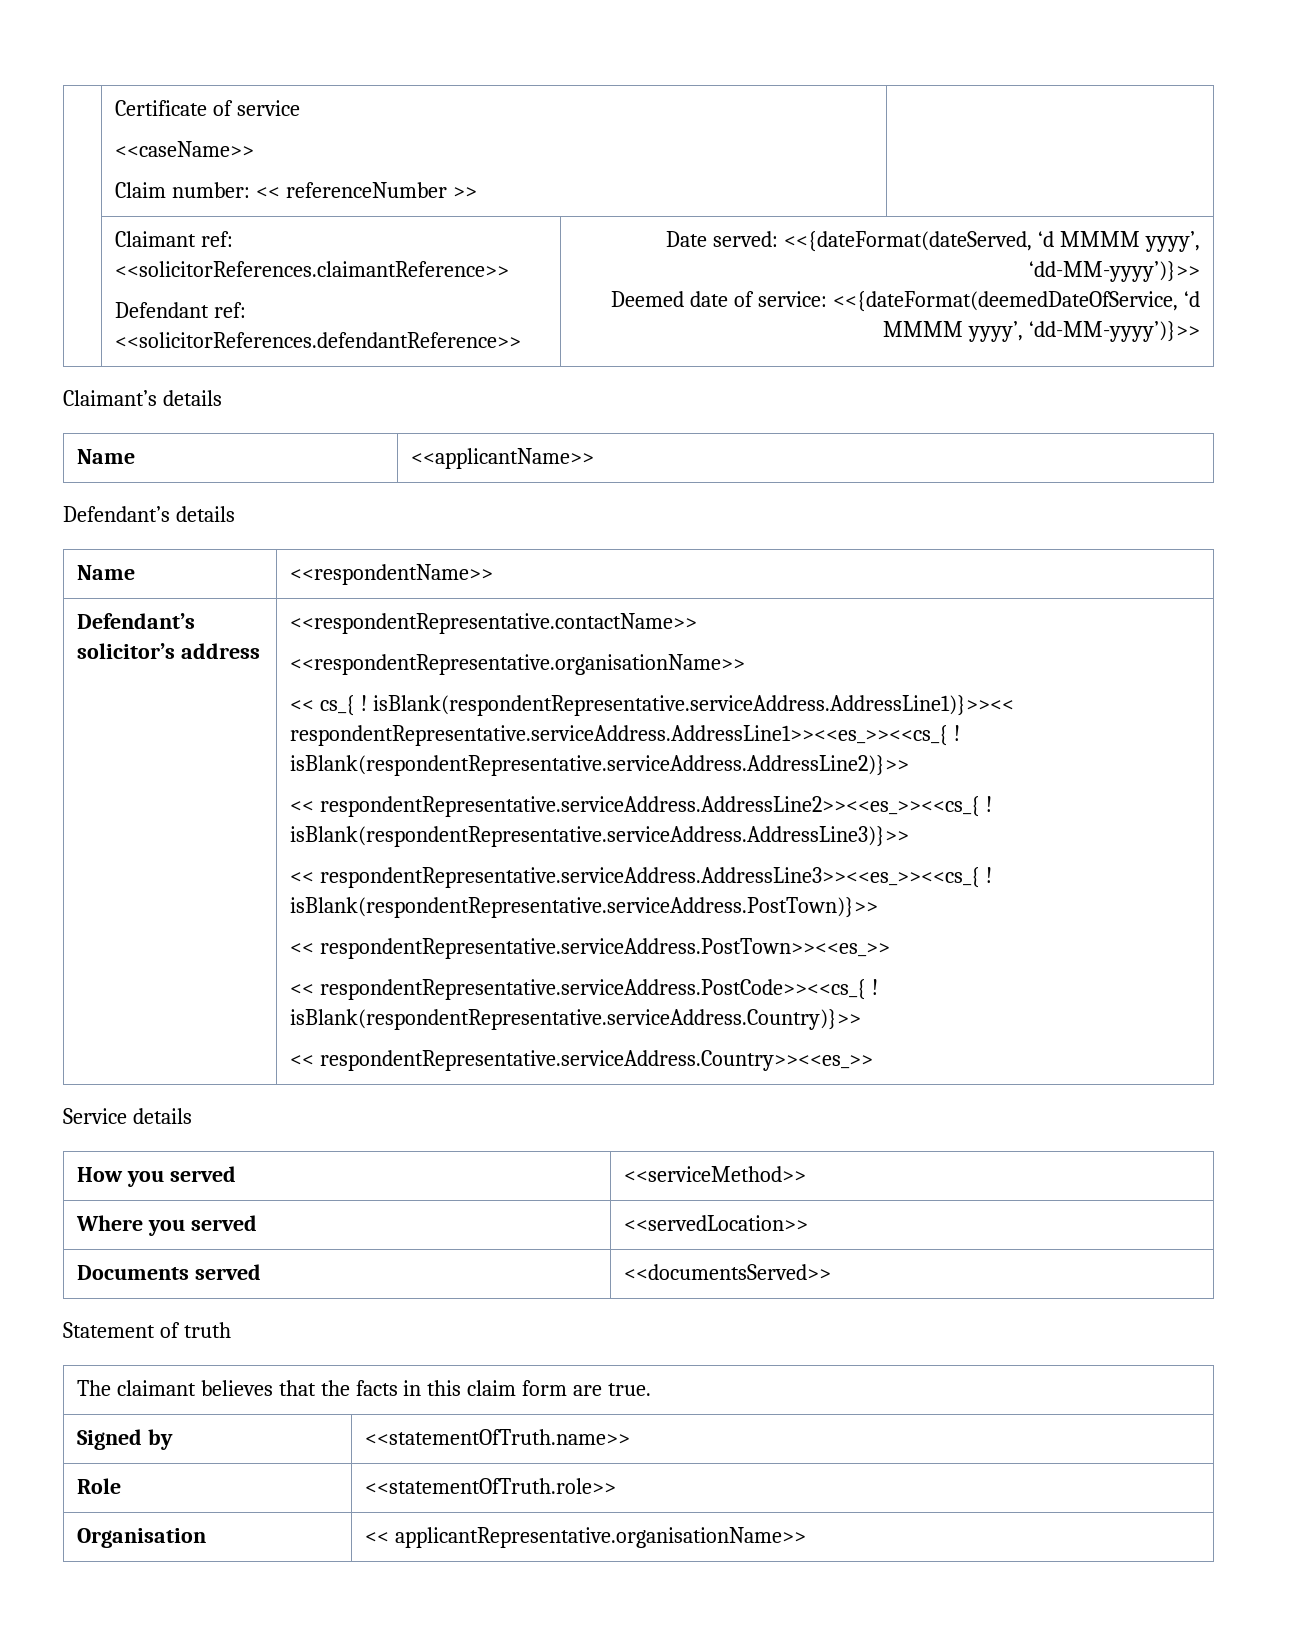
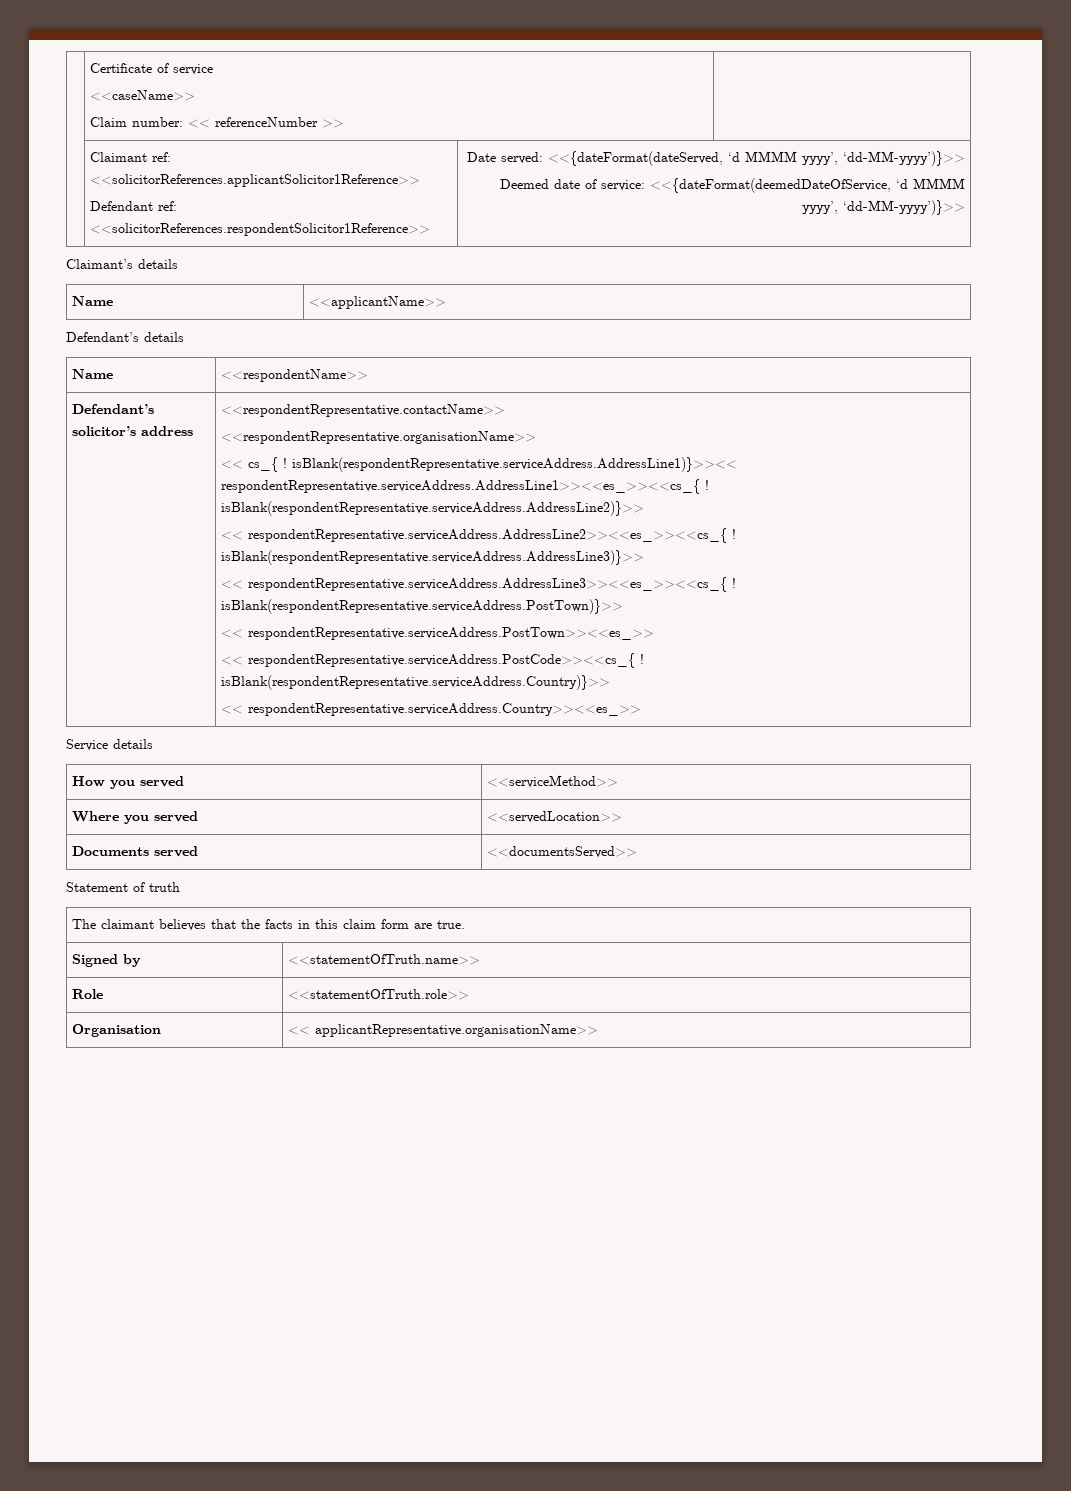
- | Claimant ref: <<solicitorReferences.claimantReference>>
- Defendant ref: <<solicitorReferences.defendantReference>> | Date served: <<{dateFormat(dateServed, ‘d MMMM yyyy’, ‘dd-MM-yyyy’)}>>
+ | Claimant ref: <<solicitorReferences.applicantSolicitor1Reference>>
+ Defendant ref: <<solicitorReferences.respondentSolicitor1Reference>> | Date served: <<{dateFormat(dateServed, ‘d MMMM yyyy’, ‘dd-MM-yyyy’)}>>

